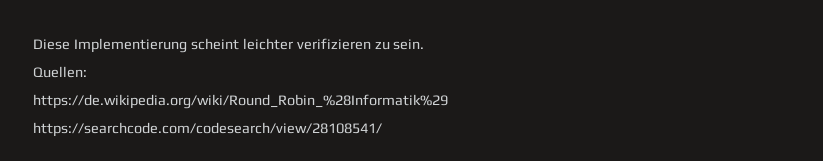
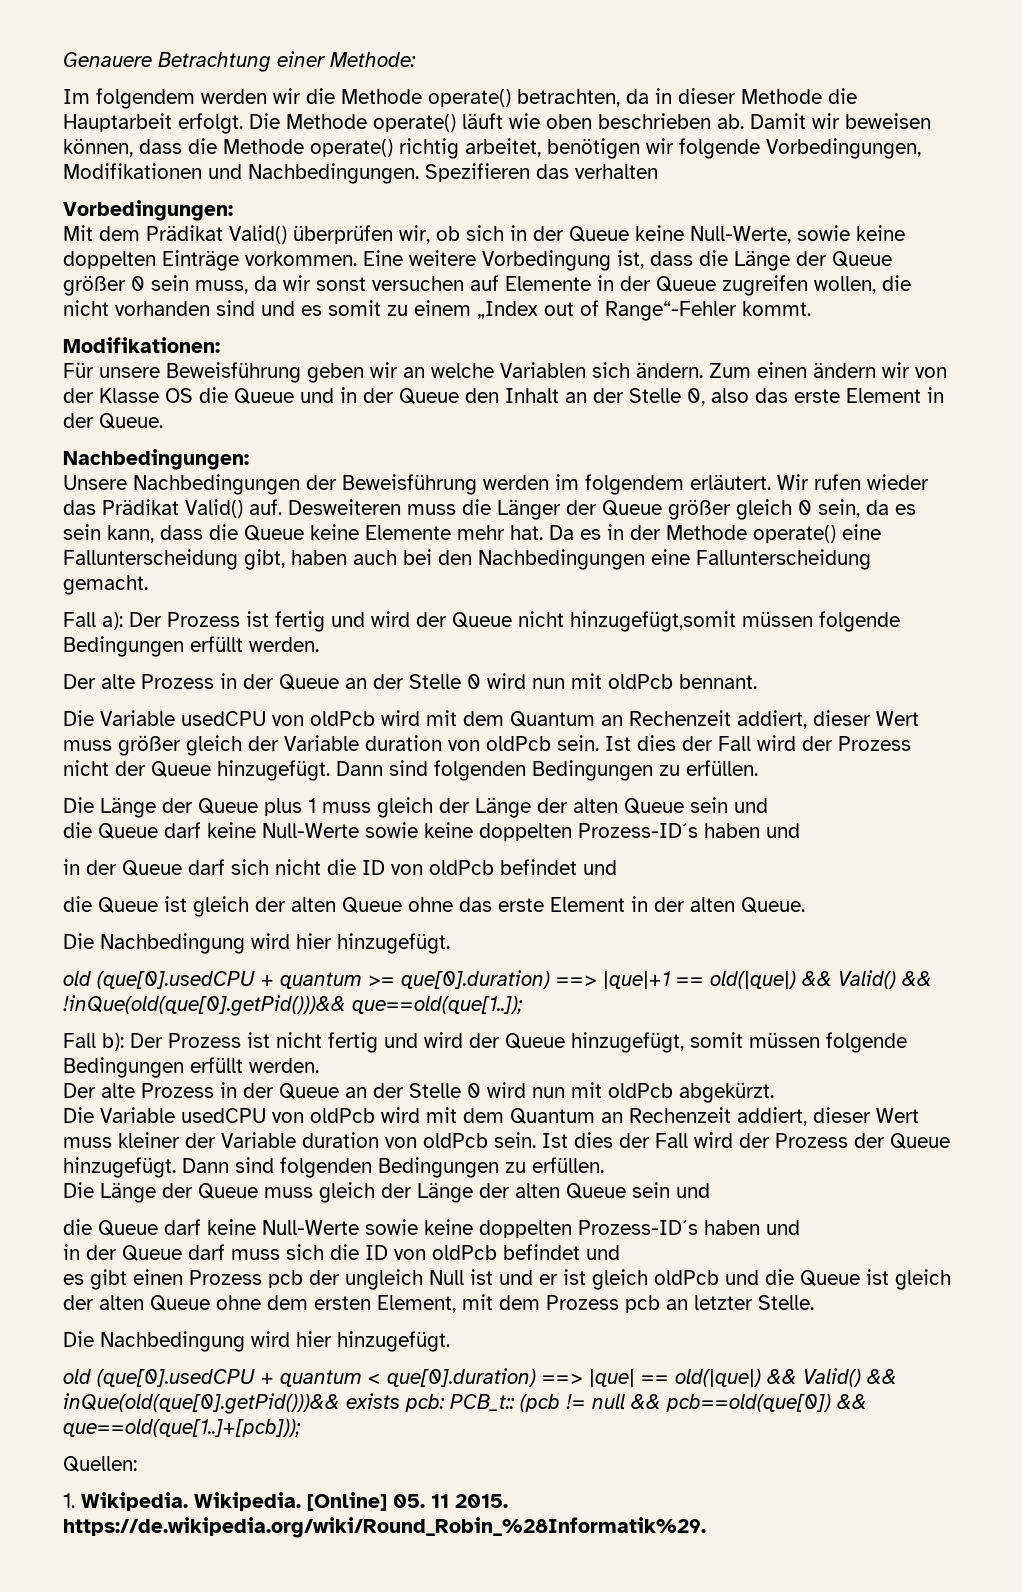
- Diese Implementierung scheint leichter verifizieren zu sein.
+ Genauere Betrachtung einer Methode:
+ Im folgendem werden wir die Methode operate() betrachten, da in dieser Methode die Hauptarbeit erfolgt. Die Methode operate() läuft wie oben beschrieben ab. Damit wir beweisen können, dass die Methode operate() richtig arbeitet, benötigen wir folgende Vorbedingungen, Modifikationen und Nachbedingungen. Spezifieren das verhalten
+ Vorbedingungen:
+ Mit dem Prädikat Valid() überprüfen wir, ob sich in der Queue keine Null-Werte, sowie keine doppelten Einträge vorkommen. Eine weitere Vorbedingung ist, dass die Länge der Queue größer 0 sein muss, da wir sonst versuchen auf Elemente in der Queue zugreifen wollen, die nicht vorhanden sind und es somit zu einem „Index out of Range“-Fehler kommt.
+ Modifikationen:
+ Für unsere Beweisführung geben wir an welche Variablen sich ändern. Zum einen ändern wir von der Klasse OS die Queue und in der Queue den Inhalt an der Stelle 0, also das erste Element in der Queue.
+ Nachbedingungen:
+ Unsere Nachbedingungen der Beweisführung werden im folgendem erläutert. Wir rufen wieder das Prädikat Valid() auf. Desweiteren muss die Länger der Queue größer gleich 0 sein, da es sein kann, dass die Queue keine Elemente mehr hat. Da es in der Methode operate() eine Fallunterscheidung gibt, haben auch bei den Nachbedingungen eine Fallunterscheidung gemacht.
+ Fall a): Der Prozess ist fertig und wird der Queue nicht hinzugefügt,somit müssen folgende Bedingungen erfüllt werden.
+ Der alte Prozess in der Queue an der Stelle 0 wird nun mit oldPcb bennant.
+ Die Variable usedCPU von oldPcb wird mit dem Quantum an Rechenzeit addiert, dieser Wert muss größer gleich der Variable duration von oldPcb sein. Ist dies der Fall wird der Prozess nicht der Queue hinzugefügt. Dann sind folgenden Bedingungen zu erfüllen.
+ Die Länge der Queue plus 1 muss gleich der Länge der alten Queue sein und
+ die Queue darf keine Null-Werte sowie keine doppelten Prozess-ID´s haben und
+ in der Queue darf sich nicht die ID von oldPcb befindet und
+ die Queue ist gleich der alten Queue ohne das erste Element in der alten Queue.
+ Die Nachbedingung wird hier hinzugefügt.
+ old (que[0].usedCPU + quantum >= que[0].duration) ==> |que|+1 == old(|que|) && Valid() && !inQue(old(que[0].getPid()))&& que==old(que[1..]);
+ Fall b): Der Prozess ist nicht fertig und wird der Queue hinzugefügt, somit müssen folgende Bedingungen erfüllt werden.
+ Der alte Prozess in der Queue an der Stelle 0 wird nun mit oldPcb abgekürzt.
+ Die Variable usedCPU von oldPcb wird mit dem Quantum an Rechenzeit addiert, dieser Wert muss kleiner der Variable duration von oldPcb sein. Ist dies der Fall wird der Prozess der Queue hinzugefügt. Dann sind folgenden Bedingungen zu erfüllen.
+ Die Länge der Queue muss gleich der Länge der alten Queue sein und
+ die Queue darf keine Null-Werte sowie keine doppelten Prozess-ID´s haben und
+ in der Queue darf muss sich die ID von oldPcb befindet und
+ es gibt einen Prozess pcb der ungleich Null ist und er ist gleich oldPcb und die Queue ist gleich der alten Queue ohne dem ersten Element, mit dem Prozess pcb an letzter Stelle.
+ Die Nachbedingung wird hier hinzugefügt.
+ old (que[0].usedCPU + quantum < que[0].duration) ==> |que| == old(|que|) && Valid() && inQue(old(que[0].getPid()))&& exists pcb: PCB_t:: (pcb != null && pcb==old(que[0]) && que==old(que[1..]+[pcb]));
  Quellen:
- https://de.wikipedia.org/wiki/Round_Robin_%28Informatik%29
- https://searchcode.com/codesearch/view/28108541/
+ 1. Wikipedia. Wikipedia. [Online] 05. 11 2015. https://de.wikipedia.org/wiki/Round_Robin_%28Informatik%29.

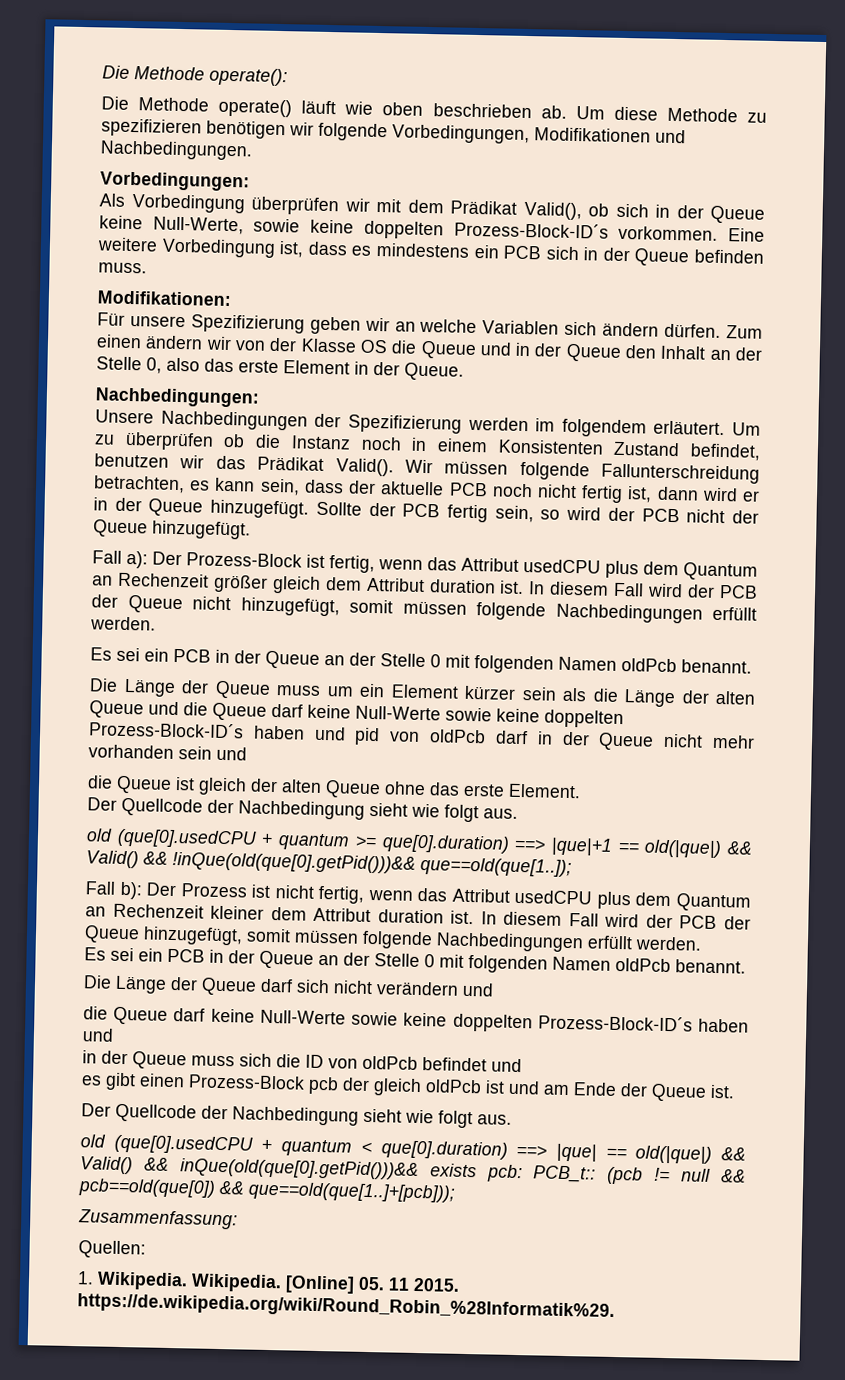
- Genauere Betrachtung einer Methode:
- Im folgendem werden wir die Methode operate() betrachten, da in dieser Methode die Hauptarbeit erfolgt. Die Methode operate() läuft wie oben beschrieben ab.
+ Die Methode operate():
+ Die Methode operate() läuft wie oben beschrieben ab.
- Damit wir beweisen können, dass die Methode operate() richtig arbeitet, benötigen wir folgende Vorbedingungen, Modifikationen und Nachbedingungen. Spezifieren das verhalten
+ Um diese Methode zu spezifizieren benötigen wir folgende Vorbedingungen, Modifikationen und Nachbedingungen.
  Vorbedingungen:
- Mit dem Prädikat Valid() überprüfen wir, ob sich in der Queue keine Null-Werte, sowie keine doppelten Einträge vorkommen.
+ Als Vorbedingung überprüfen wir mit dem Prädikat Valid(), ob sich in der Queue keine Null-Werte, sowie keine doppelten Prozess-Block-ID´s vorkommen.
- Eine weitere Vorbedingung ist, dass die Länge der Queue größer 0 sein muss, da wir sonst versuchen auf Elemente in der Queue zugreifen wollen, die nicht vorhanden sind und es somit zu einem „Index out of Range“-Fehler kommt.
+ Eine weitere Vorbedingung ist, dass es mindestens ein PCB sich in der Queue befinden muss.
- Für unsere Beweisführung geben wir an welche Variablen sich ändern.
+ Für unsere Spezifizierung geben wir an welche Variablen sich ändern dürfen.
- Unsere Nachbedingungen der Beweisführung werden im folgendem erläutert.
+ Unsere Nachbedingungen der Spezifizierung werden im folgendem erläutert.
- Wir rufen wieder das Prädikat Valid() auf. Desweiteren muss die Länger der Queue größer gleich 0 sein, da es sein kann, dass die Queue keine Elemente mehr hat. Da es in der Methode operate() eine Fallunterscheidung gibt, haben auch bei den Nachbedingungen eine Fallunterscheidung gemacht.
- Fall a): Der Prozess ist fertig und wird der Queue nicht hinzugefügt,somit müssen folgende Bedingungen erfüllt werden.
- Der alte Prozess in der Queue an der Stelle 0 wird nun mit oldPcb bennant.
- Die Variable usedCPU von oldPcb wird mit dem Quantum an Rechenzeit addiert, dieser Wert muss größer gleich der Variable duration von oldPcb sein. Ist dies der Fall wird der Prozess nicht der Queue hinzugefügt. Dann sind folgenden Bedingungen zu erfüllen.
- Die Länge der Queue plus 1 muss gleich der Länge der alten Queue sein und
- die Queue darf keine Null-Werte sowie keine doppelten Prozess-ID´s haben und
- in der Queue darf sich nicht die ID von oldPcb befindet und
+ Um zu überprüfen ob die Instanz noch in einem Konsistenten Zustand befindet, benutzen wir das Prädikat Valid(). Wir müssen folgende Fallunterschreidung betrachten, es kann sein, dass der aktuelle PCB noch nicht fertig ist, dann wird er in der Queue hinzugefügt. Sollte der PCB fertig sein, so wird der PCB nicht der Queue hinzugefügt.
+ Fall a): Der Prozess-Block ist fertig, wenn das Attribut usedCPU plus dem Quantum an Rechenzeit größer gleich dem Attribut duration ist. In diesem Fall wird der PCB der Queue nicht hinzugefügt, somit müssen folgende Nachbedingungen erfüllt werden.
+ Es sei ein PCB in der Queue an der Stelle 0 mit folgenden Namen oldPcb benannt.
+ Die Länge der Queue muss um ein Element kürzer sein als die Länge der alten Queue und die Queue darf keine Null-Werte sowie keine doppelten Prozess-Block-ID´s haben und pid von oldPcb darf in der Queue nicht mehr vorhanden sein und
- die Queue ist gleich der alten Queue ohne das erste Element in der alten Queue.
- Die Nachbedingung wird hier hinzugefügt.
+ die Queue ist gleich der alten Queue ohne das erste Element.
+ Der Quellcode der Nachbedingung sieht wie folgt aus.
- Fall b): Der Prozess ist nicht fertig und wird der Queue hinzugefügt, somit müssen folgende Bedingungen erfüllt werden.
- Der alte Prozess in der Queue an der Stelle 0 wird nun mit oldPcb abgekürzt.
- Die Variable usedCPU von oldPcb wird mit dem Quantum an Rechenzeit addiert, dieser Wert muss kleiner der Variable duration von oldPcb sein. Ist dies der Fall wird der Prozess der Queue hinzugefügt. Dann sind folgenden Bedingungen zu erfüllen.
- Die Länge der Queue muss gleich der Länge der alten Queue sein und
- die Queue darf keine Null-Werte sowie keine doppelten Prozess-ID´s haben und
- in der Queue darf muss sich die ID von oldPcb befindet und
+ Fall b): Der Prozess ist nicht fertig, wenn das Attribut usedCPU plus dem Quantum an Rechenzeit kleiner dem Attribut duration ist. In diesem Fall wird der PCB der Queue hinzugefügt, somit müssen folgende Nachbedingungen erfüllt werden.
+ Es sei ein PCB in der Queue an der Stelle 0 mit folgenden Namen oldPcb benannt.
+ Die Länge der Queue darf sich nicht verändern und
+ die Queue darf keine Null-Werte sowie keine doppelten Prozess-Block-ID´s haben und
+ in der Queue muss sich die ID von oldPcb befindet und
- es gibt einen Prozess pcb der ungleich Null ist und er ist gleich oldPcb und die Queue ist gleich der alten Queue ohne dem ersten Element, mit dem Prozess pcb an letzter Stelle.
- Die Nachbedingung wird hier hinzugefügt.
+ es gibt einen Prozess-Block pcb der gleich oldPcb ist und am Ende der Queue ist.
+ Der Quellcode der Nachbedingung sieht wie folgt aus.
+ Zusammenfassung:

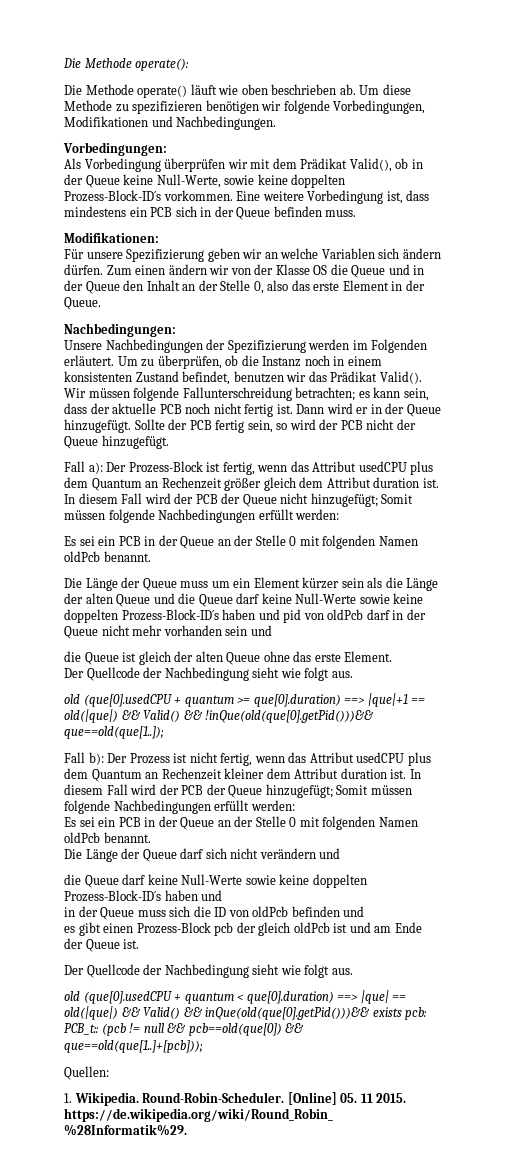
- Als Vorbedingung überprüfen wir mit dem Prädikat Valid(), ob sich in der Queue keine Null-Werte, sowie keine doppelten Prozess-Block-ID´s vorkommen.
+ Als Vorbedingung überprüfen wir mit dem Prädikat Valid(), ob in der Queue keine Null-Werte, sowie keine doppelten Prozess-Block-ID´s vorkommen.
- Eine weitere Vorbedingung ist, dass es mindestens ein PCB sich in der Queue befinden muss.
+ Eine weitere Vorbedingung ist, dass mindestens ein PCB sich in der Queue befinden muss.
- Unsere Nachbedingungen der Spezifizierung werden im folgendem erläutert.
+ Unsere Nachbedingungen der Spezifizierung werden im Folgenden erläutert.
- Um zu überprüfen ob die Instanz noch in einem Konsistenten Zustand befindet, benutzen wir das Prädikat Valid().
+ Um zu überprüfen, ob die Instanz noch in einem konsistenten Zustand befindet, benutzen wir das Prädikat Valid().
- Wir müssen folgende Fallunterschreidung betrachten, es kann sein, dass der aktuelle PCB noch nicht fertig ist, dann wird er in der Queue hinzugefügt.
+ Wir müssen folgende Fallunterschreidung betrachten; es kann sein, dass der aktuelle PCB noch nicht fertig ist. Dann wird er in der Queue hinzugefügt.
- In diesem Fall wird der PCB der Queue nicht hinzugefügt, somit müssen folgende Nachbedingungen erfüllt werden.
+ In diesem Fall wird der PCB der Queue nicht hinzugefügt; Somit müssen folgende Nachbedingungen erfüllt werden:
- In diesem Fall wird der PCB der Queue hinzugefügt, somit müssen folgende Nachbedingungen erfüllt werden.
+ In diesem Fall wird der PCB der Queue hinzugefügt; Somit müssen folgende Nachbedingungen erfüllt werden:
- in der Queue muss sich die ID von oldPcb befindet und
+ in der Queue muss sich die ID von oldPcb befinden und
- Zusammenfassung:
- 1. Wikipedia. Wikipedia.
+ 1. Wikipedia. Round-Robin-Scheduler.

